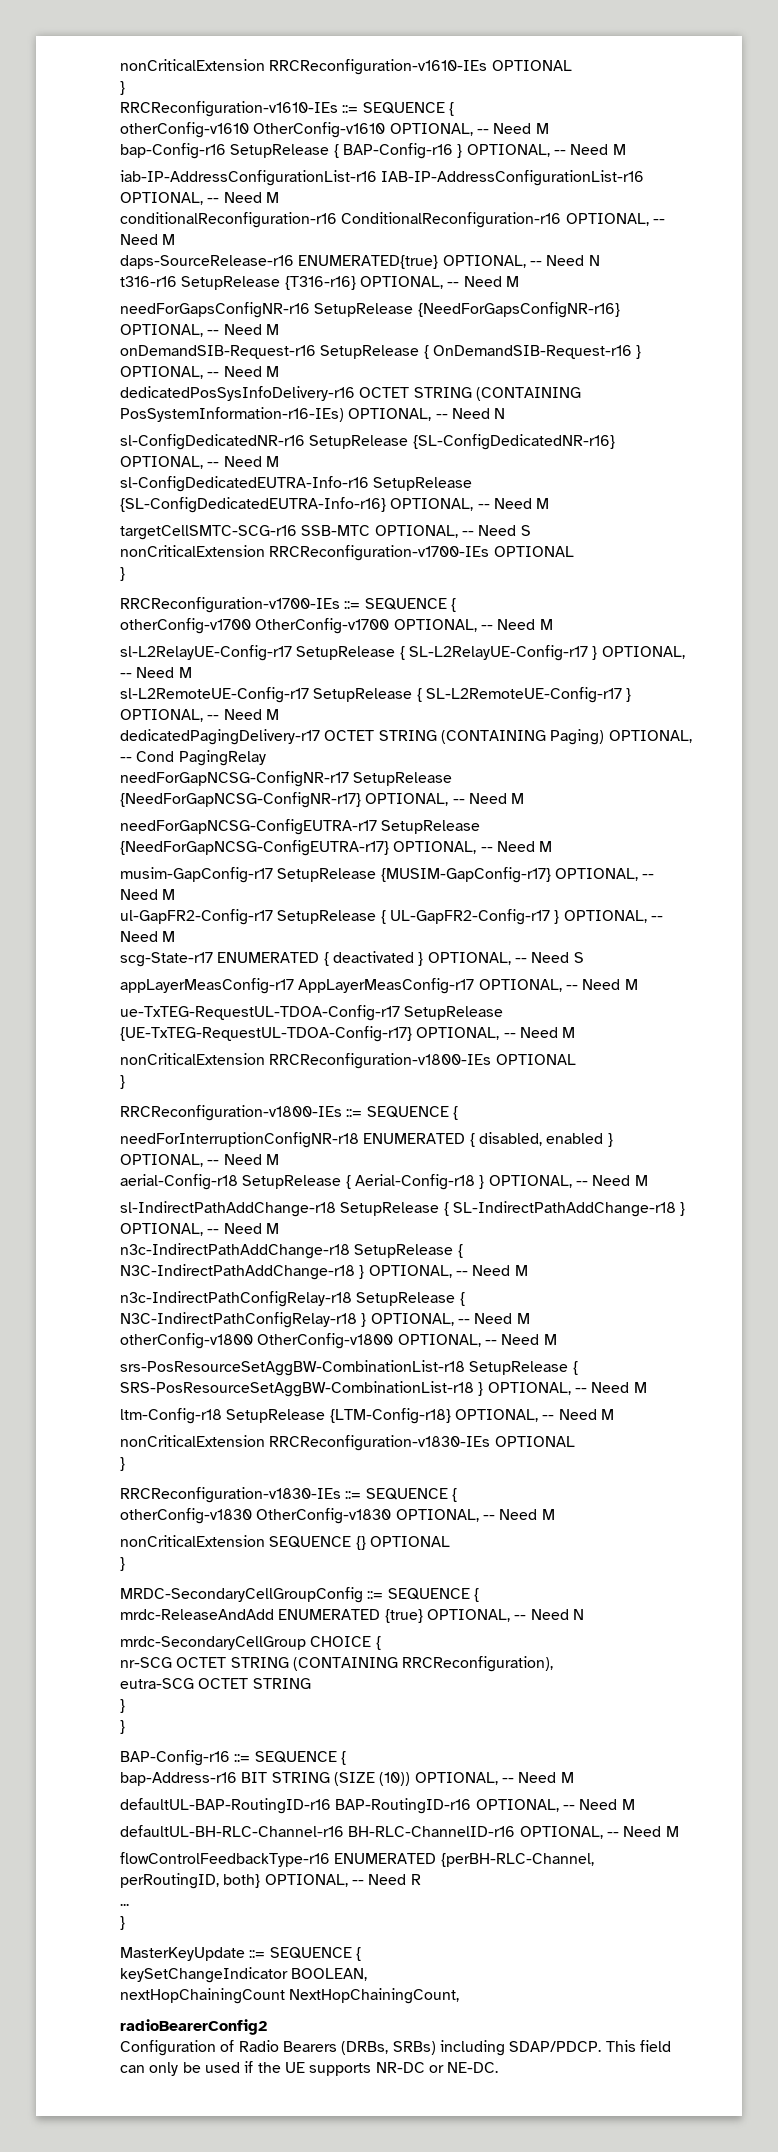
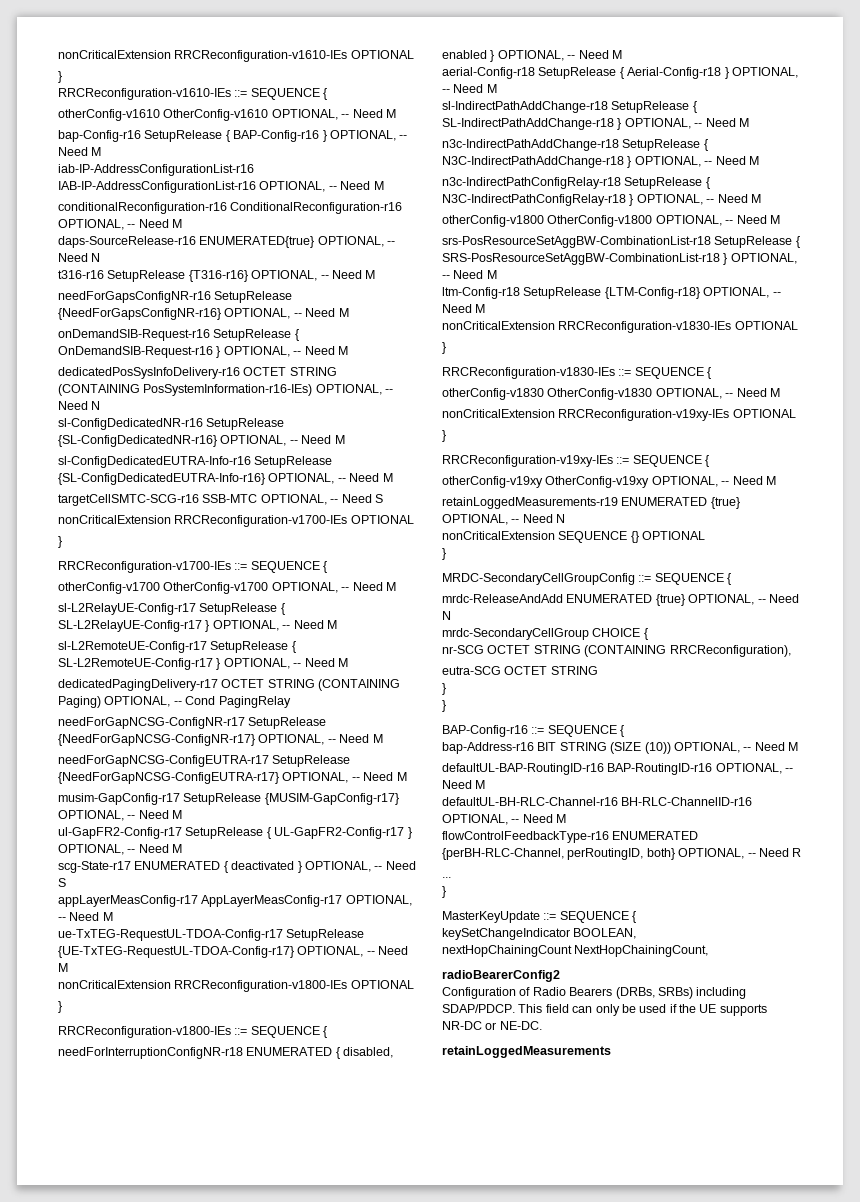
+ nonCriticalExtension RRCReconfiguration-v19xy-IEs OPTIONAL
+ }
+ RRCReconfiguration-v19xy-IEs ::= SEQUENCE {
+ otherConfig-v19xy OtherConfig-v19xy OPTIONAL, -- Need M
+ retainLoggedMeasurements-r19 ENUMERATED {true} OPTIONAL, -- Need N
+ retainLoggedMeasurements

